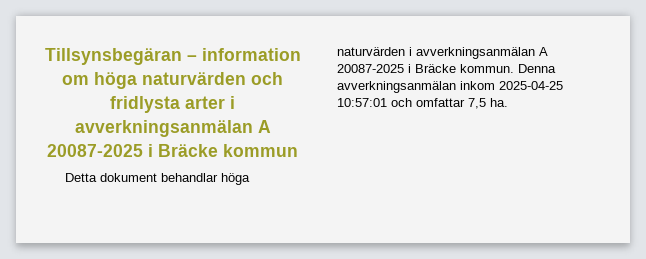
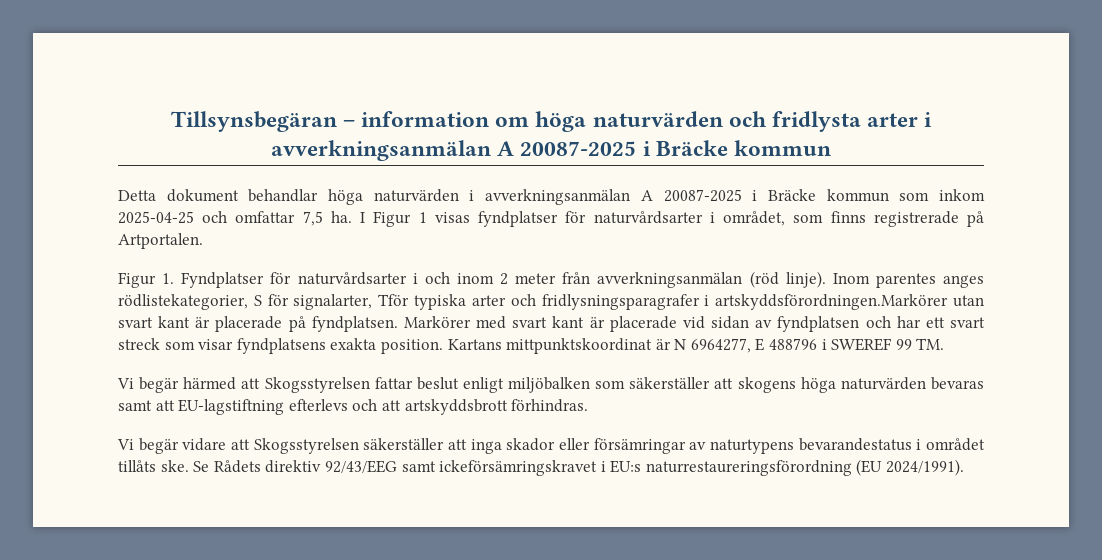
- Detta dokument behandlar höga naturvärden i avverkningsanmälan A 20087-2025 i Bräcke kommun. Denna avverkningsanmälan inkom 2025-04-25 10:57:01 och omfattar 7,5 ha.
+ Detta dokument behandlar höga naturvärden i avverkningsanmälan A 20087-2025 i Bräcke kommun som inkom 2025-04-25 och omfattar 7,5 ha.
+ I Figur 1 visas fyndplatser för naturvårdsarter i området, som finns registrerade på Artportalen.
+ Figur 1. Fyndplatser för naturvårdsarter i och inom 2 meter från avverkningsanmälan (röd linje). Inom parentes anges rödlistekategorier, S för signalarter, Tför typiska arter och fridlysningsparagrafer i artskyddsförordningen.Markörer utan svart kant är placerade på fyndplatsen. Markörer med svart kant är placerade vid sidan av fyndplatsen och har ett svart streck som visar fyndplatsens exakta position. Kartans mittpunktskoordinat är N 6964277, E 488796 i SWEREF 99 TM.
+ Vi begär härmed att Skogsstyrelsen fattar beslut enligt miljöbalken som säkerställer att skogens höga naturvärden bevaras samt att EU-lagstiftning efterlevs och att artskyddsbrott förhindras.
+ Vi begär vidare att Skogsstyrelsen säkerställer att inga skador eller försämringar av naturtypens bevarandestatus i området tillåts ske. Se Rådets direktiv 92/43/EEG samt ickeförsämringskravet i EU:s naturrestaureringsförordning (EU 2024/1991).

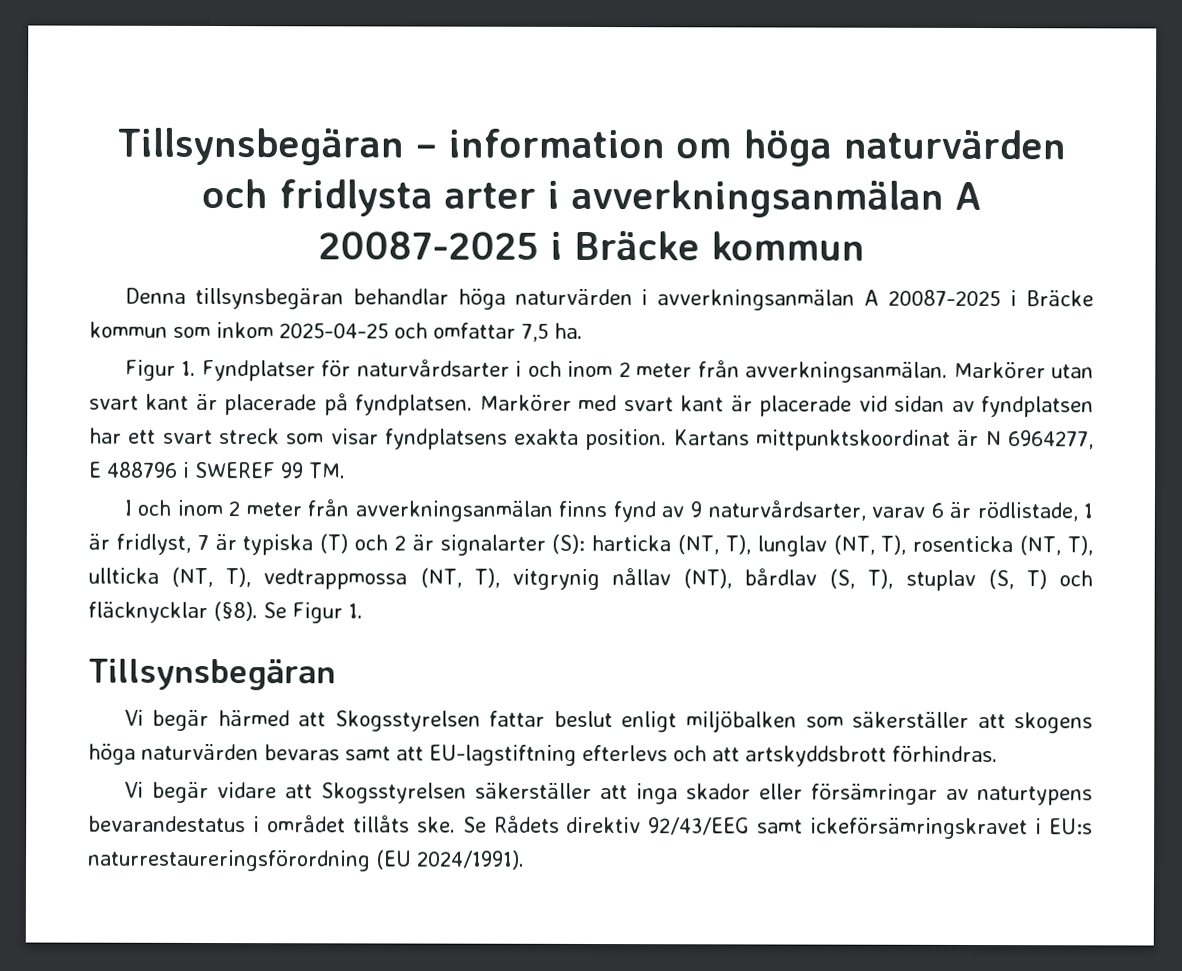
- Detta dokument behandlar höga naturvärden i avverkningsanmälan A 20087-2025 i Bräcke kommun som inkom 2025-04-25 och omfattar 7,5 ha. I Figur 1 visas fyndplatser för naturvårdsarter i området, som finns registrerade på Artportalen.
+ Denna tillsynsbegäran behandlar höga naturvärden i avverkningsanmälan A 20087-2025 i Bräcke kommun som inkom 2025-04-25 och omfattar 7,5 ha.
- Figur 1. Fyndplatser för naturvårdsarter i och inom 2 meter från avverkningsanmälan (röd linje). Inom parentes anges rödlistekategorier, S för signalarter, Tför typiska arter och fridlysningsparagrafer i artskyddsförordningen.Markörer utan svart kant är placerade på fyndplatsen.
+ Figur 1. Fyndplatser för naturvårdsarter i och inom 2 meter från avverkningsanmälan. Markörer utan svart kant är placerade på fyndplatsen.
- Markörer med svart kant är placerade vid sidan av fyndplatsen och har ett svart streck som visar fyndplatsens exakta position.
+ Markörer med svart kant är placerade vid sidan av fyndplatsen har ett svart streck som visar fyndplatsens exakta position.
+ I och inom 2 meter från avverkningsanmälan finns fynd av 9 naturvårdsarter, varav 6 är rödlistade, 1 är fridlyst, 7 är typiska (T) och 2 är signalarter (S): harticka (NT, T), lunglav (NT, T), rosenticka (NT, T), ullticka (NT, T), vedtrappmossa (NT, T), vitgrynig nållav (NT), bårdlav (S, T), stuplav (S, T) och fläcknycklar (§8). Se Figur 1.
+ Tillsynsbegäran

